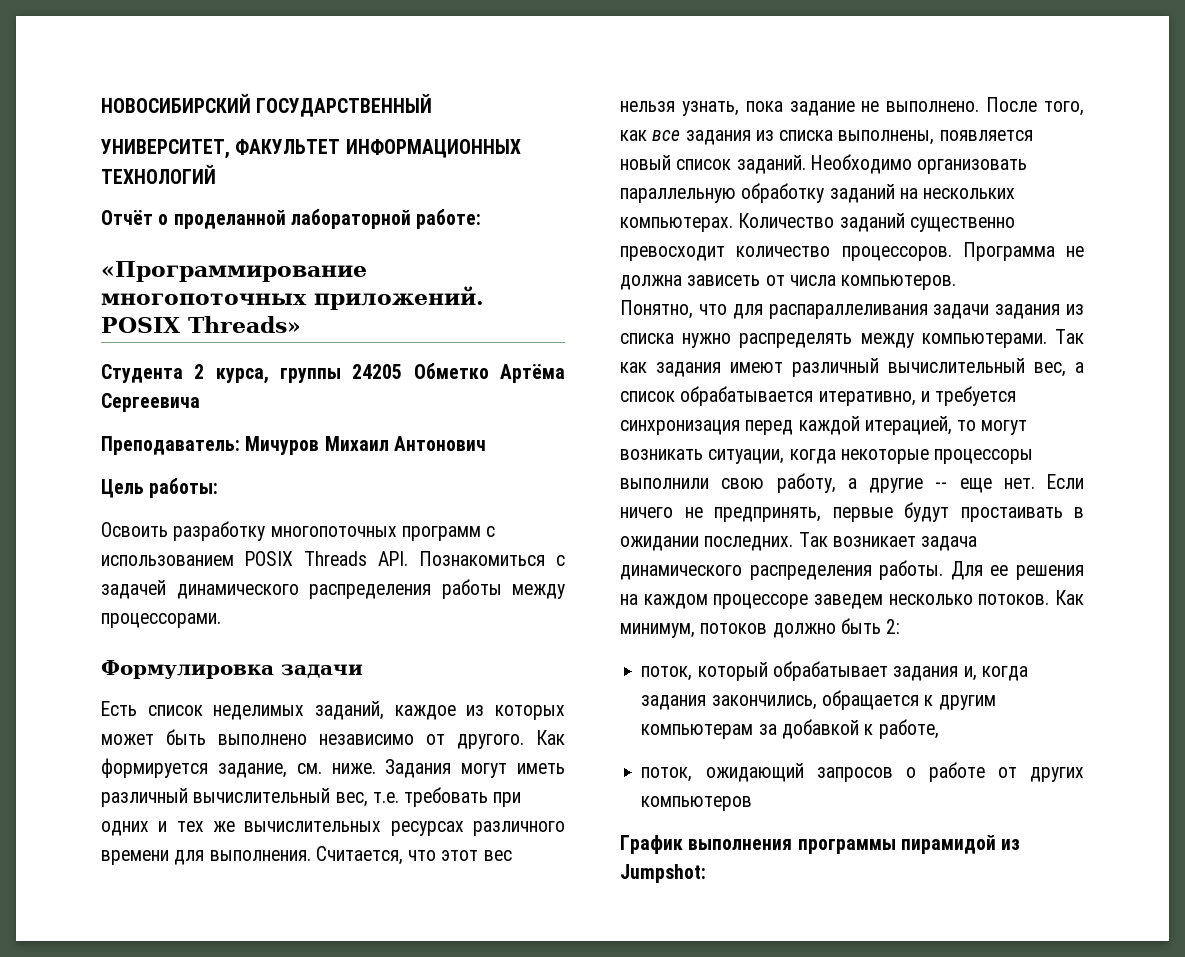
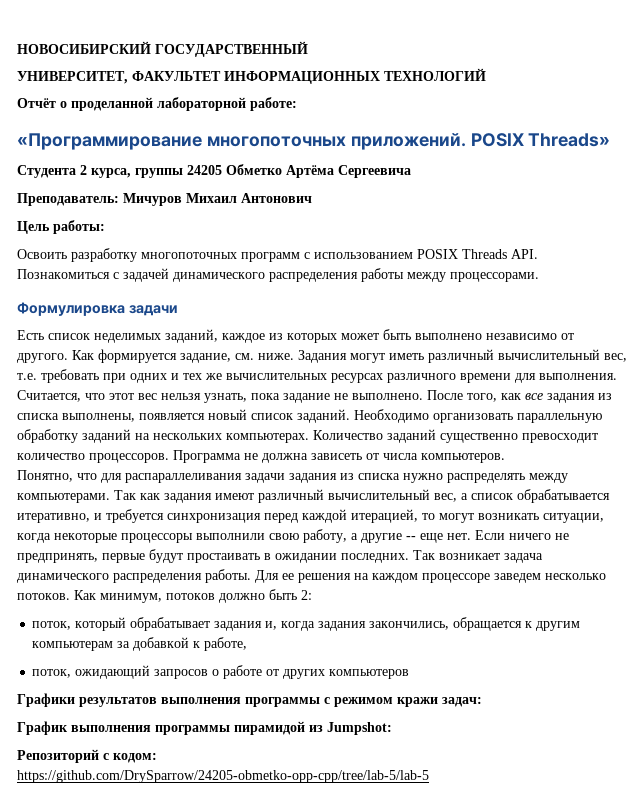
+ Графики результатов выполнения программы с режимом кражи задач:
+ Репозиторий с кодом:
+ https://github.com/DrySparrow/24205-obmetko-opp-cpp/tree/lab-5/lab-5

